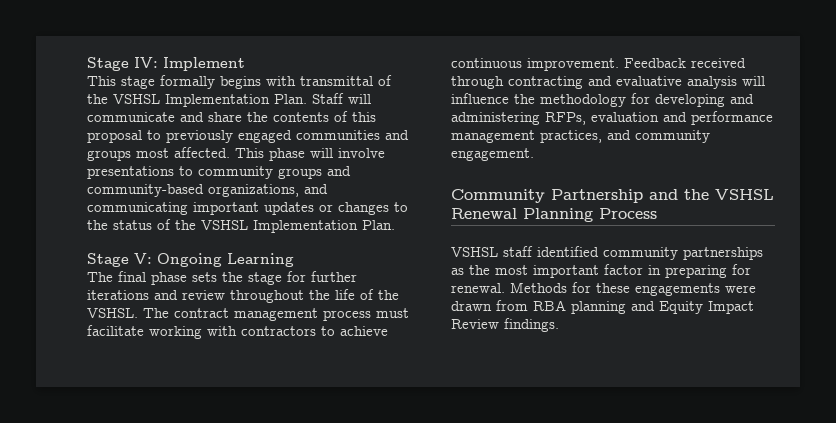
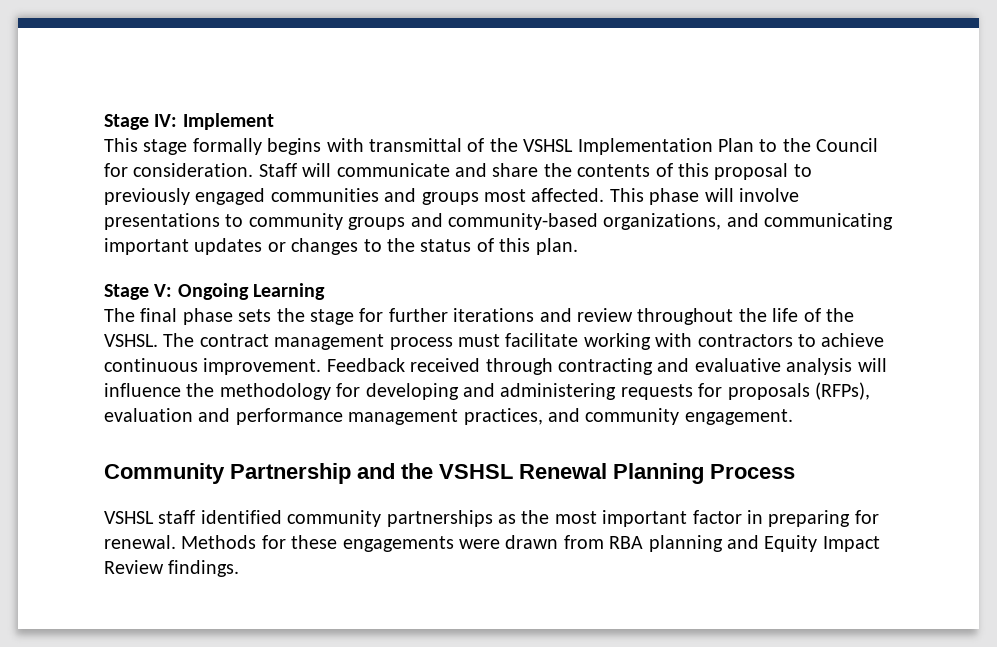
- This stage formally begins with transmittal of the VSHSL Implementation Plan.
+ This stage formally begins with transmittal of the VSHSL Implementation Plan to the Council for consideration.
- This phase will involve presentations to community groups and community-based organizations, and communicating important updates or changes to the status of the VSHSL Implementation Plan.
+ This phase will involve presentations to community groups and community-based organizations, and communicating important updates or changes to the status of this plan.
- Feedback received through contracting and evaluative analysis will influence the methodology for developing and administering RFPs, evaluation and performance management practices, and community engagement.
+ Feedback received through contracting and evaluative analysis will influence the methodology for developing and administering requests for proposals (RFPs), evaluation and performance management practices, and community engagement.

